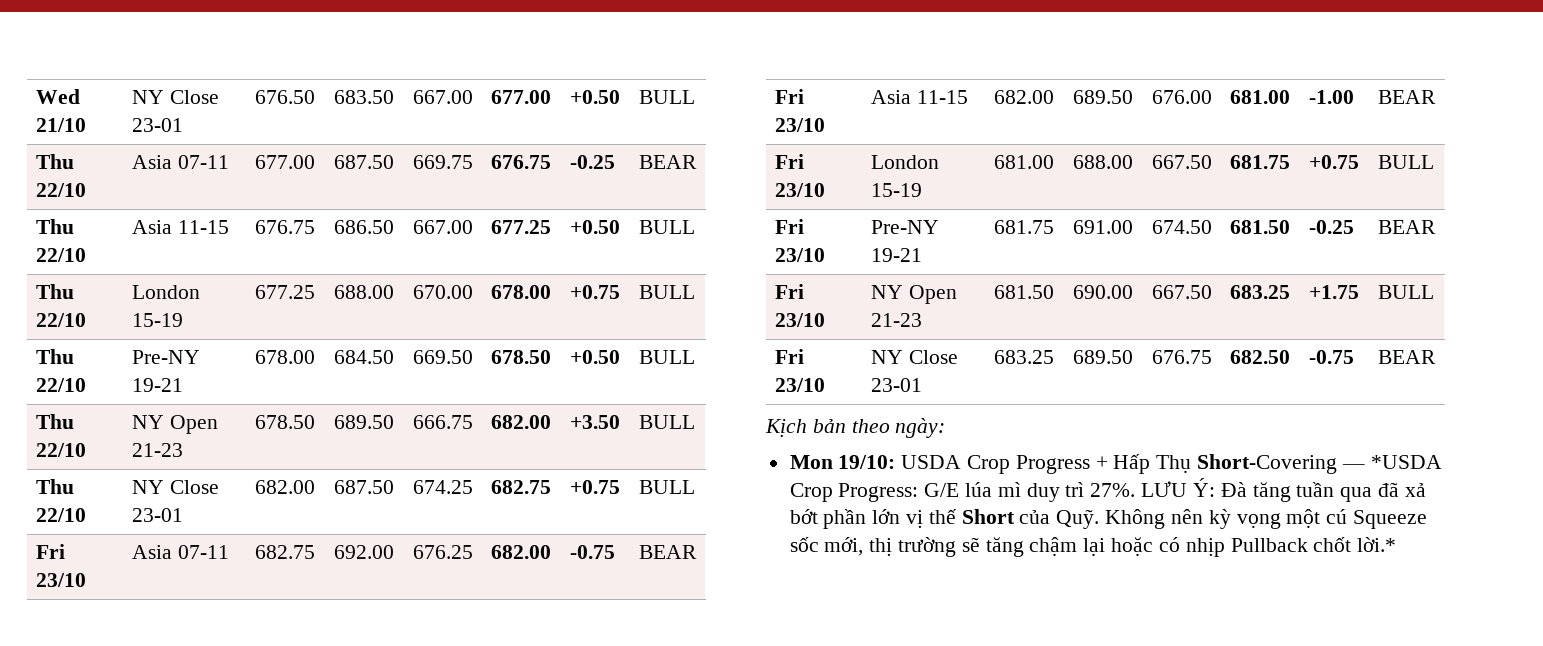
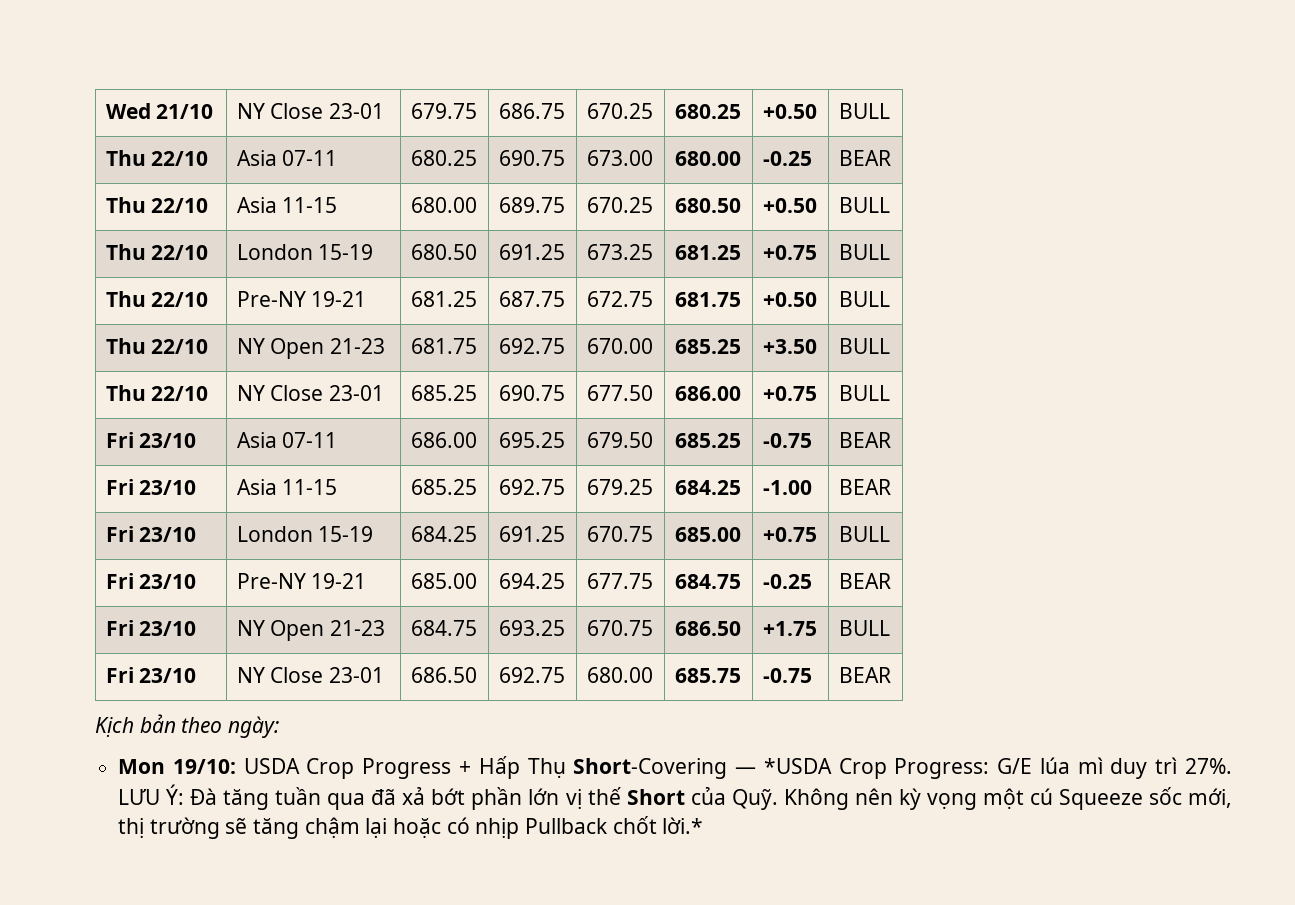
- Wed 21/10 | NY Close 23-01 | 676.50 | 683.50 | 667.00 | 677.00 | +0.50 | BULL
+ Wed 21/10 | NY Close 23-01 | 679.75 | 686.75 | 670.25 | 680.25 | +0.50 | BULL
- Thu 22/10 | Asia 07-11 | 677.00 | 687.50 | 669.75 | 676.75 | -0.25 | BEAR
+ Thu 22/10 | Asia 07-11 | 680.25 | 690.75 | 673.00 | 680.00 | -0.25 | BEAR
- Thu 22/10 | Asia 11-15 | 676.75 | 686.50 | 667.00 | 677.25 | +0.50 | BULL
+ Thu 22/10 | Asia 11-15 | 680.00 | 689.75 | 670.25 | 680.50 | +0.50 | BULL
- Thu 22/10 | London 15-19 | 677.25 | 688.00 | 670.00 | 678.00 | +0.75 | BULL
+ Thu 22/10 | London 15-19 | 680.50 | 691.25 | 673.25 | 681.25 | +0.75 | BULL
- Thu 22/10 | Pre-NY 19-21 | 678.00 | 684.50 | 669.50 | 678.50 | +0.50 | BULL
+ Thu 22/10 | Pre-NY 19-21 | 681.25 | 687.75 | 672.75 | 681.75 | +0.50 | BULL
- Thu 22/10 | NY Open 21-23 | 678.50 | 689.50 | 666.75 | 682.00 | +3.50 | BULL
+ Thu 22/10 | NY Open 21-23 | 681.75 | 692.75 | 670.00 | 685.25 | +3.50 | BULL
- Thu 22/10 | NY Close 23-01 | 682.00 | 687.50 | 674.25 | 682.75 | +0.75 | BULL
+ Thu 22/10 | NY Close 23-01 | 685.25 | 690.75 | 677.50 | 686.00 | +0.75 | BULL
- Fri 23/10 | Asia 07-11 | 682.75 | 692.00 | 676.25 | 682.00 | -0.75 | BEAR
+ Fri 23/10 | Asia 07-11 | 686.00 | 695.25 | 679.50 | 685.25 | -0.75 | BEAR
- Fri 23/10 | Asia 11-15 | 682.00 | 689.50 | 676.00 | 681.00 | -1.00 | BEAR
+ Fri 23/10 | Asia 11-15 | 685.25 | 692.75 | 679.25 | 684.25 | -1.00 | BEAR
- Fri 23/10 | London 15-19 | 681.00 | 688.00 | 667.50 | 681.75 | +0.75 | BULL
+ Fri 23/10 | London 15-19 | 684.25 | 691.25 | 670.75 | 685.00 | +0.75 | BULL
- Fri 23/10 | Pre-NY 19-21 | 681.75 | 691.00 | 674.50 | 681.50 | -0.25 | BEAR
+ Fri 23/10 | Pre-NY 19-21 | 685.00 | 694.25 | 677.75 | 684.75 | -0.25 | BEAR
- Fri 23/10 | NY Open 21-23 | 681.50 | 690.00 | 667.50 | 683.25 | +1.75 | BULL
+ Fri 23/10 | NY Open 21-23 | 684.75 | 693.25 | 670.75 | 686.50 | +1.75 | BULL
- Fri 23/10 | NY Close 23-01 | 683.25 | 689.50 | 676.75 | 682.50 | -0.75 | BEAR
+ Fri 23/10 | NY Close 23-01 | 686.50 | 692.75 | 680.00 | 685.75 | -0.75 | BEAR

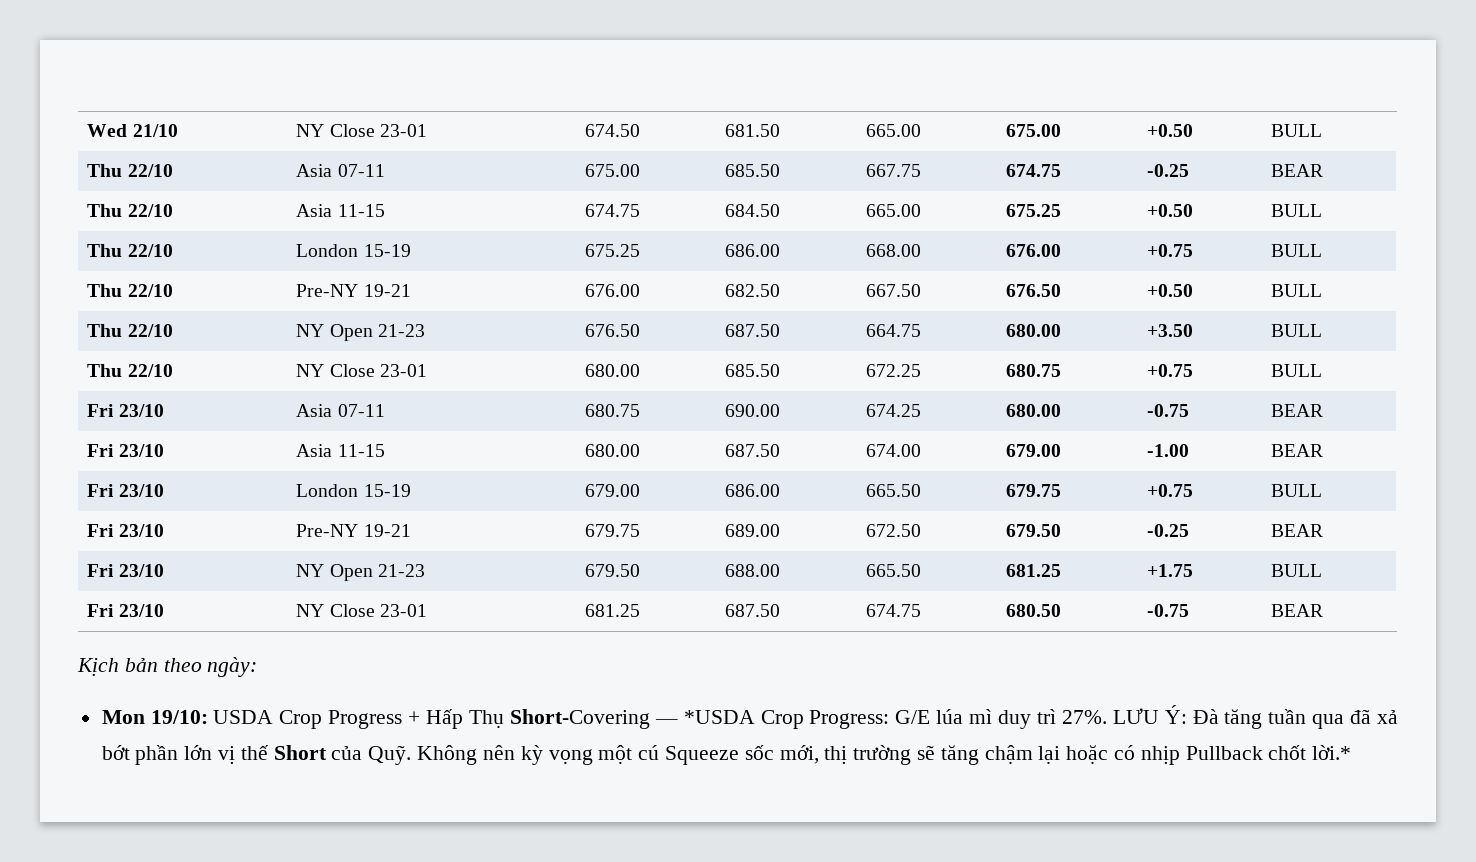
- Wed 21/10 | NY Close 23-01 | 679.75 | 686.75 | 670.25 | 680.25 | +0.50 | BULL
+ Wed 21/10 | NY Close 23-01 | 674.50 | 681.50 | 665.00 | 675.00 | +0.50 | BULL
- Thu 22/10 | Asia 07-11 | 680.25 | 690.75 | 673.00 | 680.00 | -0.25 | BEAR
+ Thu 22/10 | Asia 07-11 | 675.00 | 685.50 | 667.75 | 674.75 | -0.25 | BEAR
- Thu 22/10 | Asia 11-15 | 680.00 | 689.75 | 670.25 | 680.50 | +0.50 | BULL
+ Thu 22/10 | Asia 11-15 | 674.75 | 684.50 | 665.00 | 675.25 | +0.50 | BULL
- Thu 22/10 | London 15-19 | 680.50 | 691.25 | 673.25 | 681.25 | +0.75 | BULL
+ Thu 22/10 | London 15-19 | 675.25 | 686.00 | 668.00 | 676.00 | +0.75 | BULL
- Thu 22/10 | Pre-NY 19-21 | 681.25 | 687.75 | 672.75 | 681.75 | +0.50 | BULL
+ Thu 22/10 | Pre-NY 19-21 | 676.00 | 682.50 | 667.50 | 676.50 | +0.50 | BULL
- Thu 22/10 | NY Open 21-23 | 681.75 | 692.75 | 670.00 | 685.25 | +3.50 | BULL
+ Thu 22/10 | NY Open 21-23 | 676.50 | 687.50 | 664.75 | 680.00 | +3.50 | BULL
- Thu 22/10 | NY Close 23-01 | 685.25 | 690.75 | 677.50 | 686.00 | +0.75 | BULL
+ Thu 22/10 | NY Close 23-01 | 680.00 | 685.50 | 672.25 | 680.75 | +0.75 | BULL
- Fri 23/10 | Asia 07-11 | 686.00 | 695.25 | 679.50 | 685.25 | -0.75 | BEAR
+ Fri 23/10 | Asia 07-11 | 680.75 | 690.00 | 674.25 | 680.00 | -0.75 | BEAR
- Fri 23/10 | Asia 11-15 | 685.25 | 692.75 | 679.25 | 684.25 | -1.00 | BEAR
+ Fri 23/10 | Asia 11-15 | 680.00 | 687.50 | 674.00 | 679.00 | -1.00 | BEAR
- Fri 23/10 | London 15-19 | 684.25 | 691.25 | 670.75 | 685.00 | +0.75 | BULL
+ Fri 23/10 | London 15-19 | 679.00 | 686.00 | 665.50 | 679.75 | +0.75 | BULL
- Fri 23/10 | Pre-NY 19-21 | 685.00 | 694.25 | 677.75 | 684.75 | -0.25 | BEAR
+ Fri 23/10 | Pre-NY 19-21 | 679.75 | 689.00 | 672.50 | 679.50 | -0.25 | BEAR
- Fri 23/10 | NY Open 21-23 | 684.75 | 693.25 | 670.75 | 686.50 | +1.75 | BULL
+ Fri 23/10 | NY Open 21-23 | 679.50 | 688.00 | 665.50 | 681.25 | +1.75 | BULL
- Fri 23/10 | NY Close 23-01 | 686.50 | 692.75 | 680.00 | 685.75 | -0.75 | BEAR
+ Fri 23/10 | NY Close 23-01 | 681.25 | 687.50 | 674.75 | 680.50 | -0.75 | BEAR

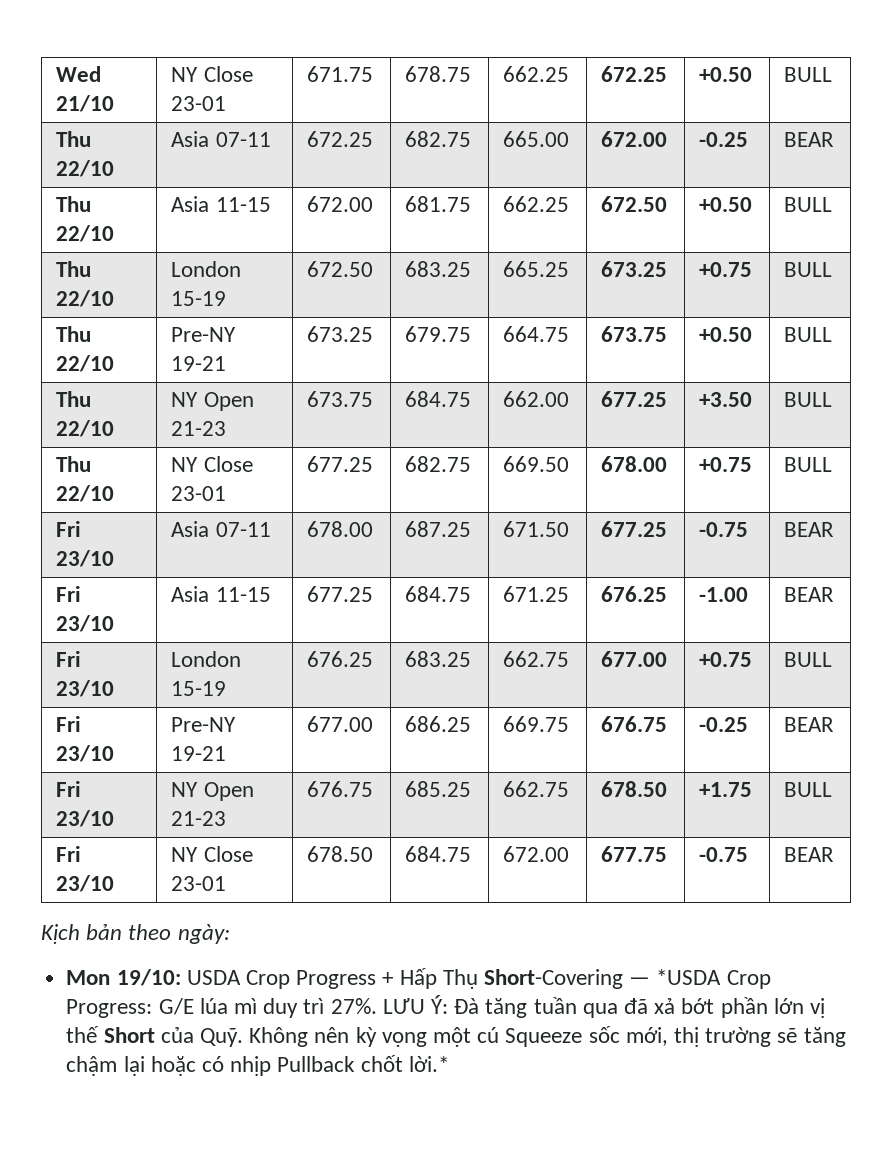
- Wed 21/10 | NY Close 23-01 | 674.50 | 681.50 | 665.00 | 675.00 | +0.50 | BULL
+ Wed 21/10 | NY Close 23-01 | 671.75 | 678.75 | 662.25 | 672.25 | +0.50 | BULL
- Thu 22/10 | Asia 07-11 | 675.00 | 685.50 | 667.75 | 674.75 | -0.25 | BEAR
+ Thu 22/10 | Asia 07-11 | 672.25 | 682.75 | 665.00 | 672.00 | -0.25 | BEAR
- Thu 22/10 | Asia 11-15 | 674.75 | 684.50 | 665.00 | 675.25 | +0.50 | BULL
+ Thu 22/10 | Asia 11-15 | 672.00 | 681.75 | 662.25 | 672.50 | +0.50 | BULL
- Thu 22/10 | London 15-19 | 675.25 | 686.00 | 668.00 | 676.00 | +0.75 | BULL
+ Thu 22/10 | London 15-19 | 672.50 | 683.25 | 665.25 | 673.25 | +0.75 | BULL
- Thu 22/10 | Pre-NY 19-21 | 676.00 | 682.50 | 667.50 | 676.50 | +0.50 | BULL
+ Thu 22/10 | Pre-NY 19-21 | 673.25 | 679.75 | 664.75 | 673.75 | +0.50 | BULL
- Thu 22/10 | NY Open 21-23 | 676.50 | 687.50 | 664.75 | 680.00 | +3.50 | BULL
+ Thu 22/10 | NY Open 21-23 | 673.75 | 684.75 | 662.00 | 677.25 | +3.50 | BULL
- Thu 22/10 | NY Close 23-01 | 680.00 | 685.50 | 672.25 | 680.75 | +0.75 | BULL
+ Thu 22/10 | NY Close 23-01 | 677.25 | 682.75 | 669.50 | 678.00 | +0.75 | BULL
- Fri 23/10 | Asia 07-11 | 680.75 | 690.00 | 674.25 | 680.00 | -0.75 | BEAR
+ Fri 23/10 | Asia 07-11 | 678.00 | 687.25 | 671.50 | 677.25 | -0.75 | BEAR
- Fri 23/10 | Asia 11-15 | 680.00 | 687.50 | 674.00 | 679.00 | -1.00 | BEAR
+ Fri 23/10 | Asia 11-15 | 677.25 | 684.75 | 671.25 | 676.25 | -1.00 | BEAR
- Fri 23/10 | London 15-19 | 679.00 | 686.00 | 665.50 | 679.75 | +0.75 | BULL
+ Fri 23/10 | London 15-19 | 676.25 | 683.25 | 662.75 | 677.00 | +0.75 | BULL
- Fri 23/10 | Pre-NY 19-21 | 679.75 | 689.00 | 672.50 | 679.50 | -0.25 | BEAR
+ Fri 23/10 | Pre-NY 19-21 | 677.00 | 686.25 | 669.75 | 676.75 | -0.25 | BEAR
- Fri 23/10 | NY Open 21-23 | 679.50 | 688.00 | 665.50 | 681.25 | +1.75 | BULL
+ Fri 23/10 | NY Open 21-23 | 676.75 | 685.25 | 662.75 | 678.50 | +1.75 | BULL
- Fri 23/10 | NY Close 23-01 | 681.25 | 687.50 | 674.75 | 680.50 | -0.75 | BEAR
+ Fri 23/10 | NY Close 23-01 | 678.50 | 684.75 | 672.00 | 677.75 | -0.75 | BEAR

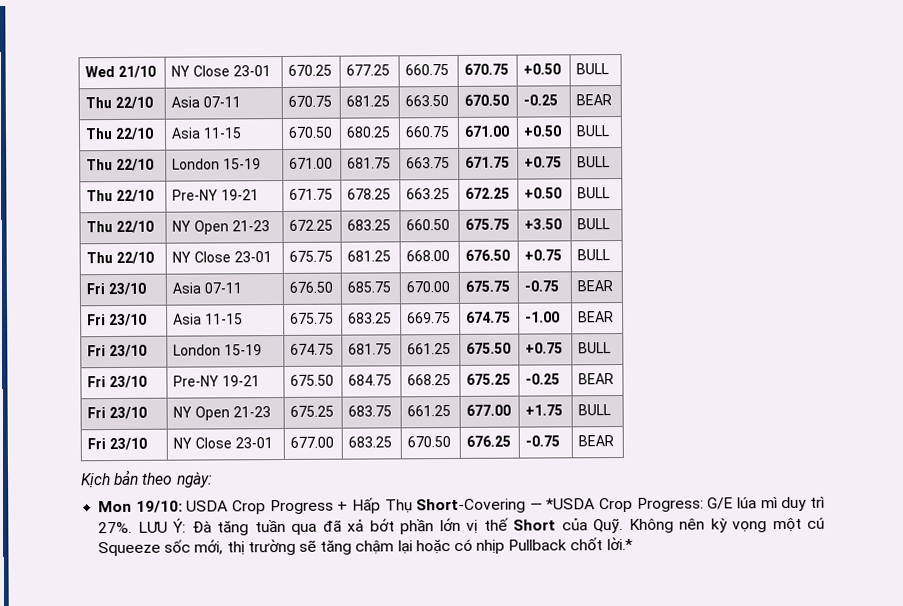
- Wed 21/10 | NY Close 23-01 | 671.75 | 678.75 | 662.25 | 672.25 | +0.50 | BULL
+ Wed 21/10 | NY Close 23-01 | 670.25 | 677.25 | 660.75 | 670.75 | +0.50 | BULL
- Thu 22/10 | Asia 07-11 | 672.25 | 682.75 | 665.00 | 672.00 | -0.25 | BEAR
+ Thu 22/10 | Asia 07-11 | 670.75 | 681.25 | 663.50 | 670.50 | -0.25 | BEAR
- Thu 22/10 | Asia 11-15 | 672.00 | 681.75 | 662.25 | 672.50 | +0.50 | BULL
+ Thu 22/10 | Asia 11-15 | 670.50 | 680.25 | 660.75 | 671.00 | +0.50 | BULL
- Thu 22/10 | London 15-19 | 672.50 | 683.25 | 665.25 | 673.25 | +0.75 | BULL
+ Thu 22/10 | London 15-19 | 671.00 | 681.75 | 663.75 | 671.75 | +0.75 | BULL
- Thu 22/10 | Pre-NY 19-21 | 673.25 | 679.75 | 664.75 | 673.75 | +0.50 | BULL
+ Thu 22/10 | Pre-NY 19-21 | 671.75 | 678.25 | 663.25 | 672.25 | +0.50 | BULL
- Thu 22/10 | NY Open 21-23 | 673.75 | 684.75 | 662.00 | 677.25 | +3.50 | BULL
+ Thu 22/10 | NY Open 21-23 | 672.25 | 683.25 | 660.50 | 675.75 | +3.50 | BULL
- Thu 22/10 | NY Close 23-01 | 677.25 | 682.75 | 669.50 | 678.00 | +0.75 | BULL
+ Thu 22/10 | NY Close 23-01 | 675.75 | 681.25 | 668.00 | 676.50 | +0.75 | BULL
- Fri 23/10 | Asia 07-11 | 678.00 | 687.25 | 671.50 | 677.25 | -0.75 | BEAR
+ Fri 23/10 | Asia 07-11 | 676.50 | 685.75 | 670.00 | 675.75 | -0.75 | BEAR
- Fri 23/10 | Asia 11-15 | 677.25 | 684.75 | 671.25 | 676.25 | -1.00 | BEAR
+ Fri 23/10 | Asia 11-15 | 675.75 | 683.25 | 669.75 | 674.75 | -1.00 | BEAR
- Fri 23/10 | London 15-19 | 676.25 | 683.25 | 662.75 | 677.00 | +0.75 | BULL
+ Fri 23/10 | London 15-19 | 674.75 | 681.75 | 661.25 | 675.50 | +0.75 | BULL
- Fri 23/10 | Pre-NY 19-21 | 677.00 | 686.25 | 669.75 | 676.75 | -0.25 | BEAR
+ Fri 23/10 | Pre-NY 19-21 | 675.50 | 684.75 | 668.25 | 675.25 | -0.25 | BEAR
- Fri 23/10 | NY Open 21-23 | 676.75 | 685.25 | 662.75 | 678.50 | +1.75 | BULL
+ Fri 23/10 | NY Open 21-23 | 675.25 | 683.75 | 661.25 | 677.00 | +1.75 | BULL
- Fri 23/10 | NY Close 23-01 | 678.50 | 684.75 | 672.00 | 677.75 | -0.75 | BEAR
+ Fri 23/10 | NY Close 23-01 | 677.00 | 683.25 | 670.50 | 676.25 | -0.75 | BEAR

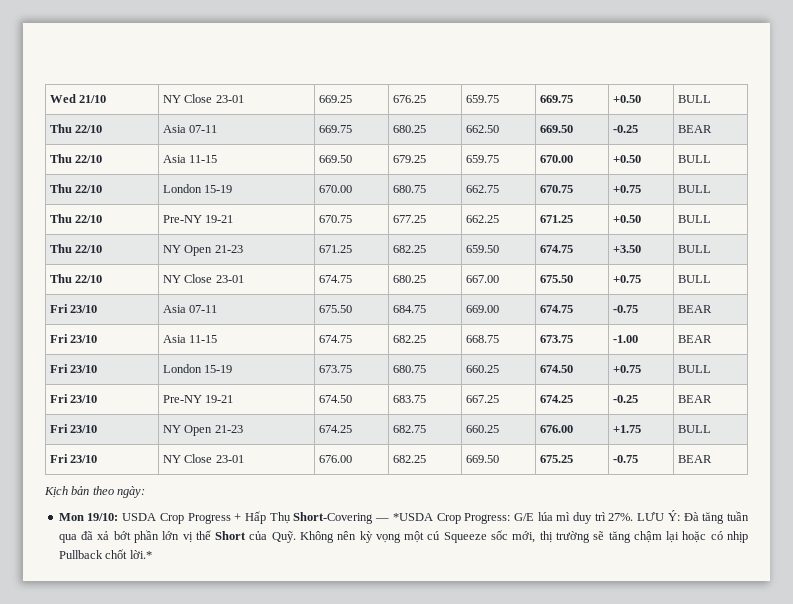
- Wed 21/10 | NY Close 23-01 | 670.25 | 677.25 | 660.75 | 670.75 | +0.50 | BULL
+ Wed 21/10 | NY Close 23-01 | 669.25 | 676.25 | 659.75 | 669.75 | +0.50 | BULL
- Thu 22/10 | Asia 07-11 | 670.75 | 681.25 | 663.50 | 670.50 | -0.25 | BEAR
+ Thu 22/10 | Asia 07-11 | 669.75 | 680.25 | 662.50 | 669.50 | -0.25 | BEAR
- Thu 22/10 | Asia 11-15 | 670.50 | 680.25 | 660.75 | 671.00 | +0.50 | BULL
+ Thu 22/10 | Asia 11-15 | 669.50 | 679.25 | 659.75 | 670.00 | +0.50 | BULL
- Thu 22/10 | London 15-19 | 671.00 | 681.75 | 663.75 | 671.75 | +0.75 | BULL
+ Thu 22/10 | London 15-19 | 670.00 | 680.75 | 662.75 | 670.75 | +0.75 | BULL
- Thu 22/10 | Pre-NY 19-21 | 671.75 | 678.25 | 663.25 | 672.25 | +0.50 | BULL
+ Thu 22/10 | Pre-NY 19-21 | 670.75 | 677.25 | 662.25 | 671.25 | +0.50 | BULL
- Thu 22/10 | NY Open 21-23 | 672.25 | 683.25 | 660.50 | 675.75 | +3.50 | BULL
+ Thu 22/10 | NY Open 21-23 | 671.25 | 682.25 | 659.50 | 674.75 | +3.50 | BULL
- Thu 22/10 | NY Close 23-01 | 675.75 | 681.25 | 668.00 | 676.50 | +0.75 | BULL
+ Thu 22/10 | NY Close 23-01 | 674.75 | 680.25 | 667.00 | 675.50 | +0.75 | BULL
- Fri 23/10 | Asia 07-11 | 676.50 | 685.75 | 670.00 | 675.75 | -0.75 | BEAR
+ Fri 23/10 | Asia 07-11 | 675.50 | 684.75 | 669.00 | 674.75 | -0.75 | BEAR
- Fri 23/10 | Asia 11-15 | 675.75 | 683.25 | 669.75 | 674.75 | -1.00 | BEAR
+ Fri 23/10 | Asia 11-15 | 674.75 | 682.25 | 668.75 | 673.75 | -1.00 | BEAR
- Fri 23/10 | London 15-19 | 674.75 | 681.75 | 661.25 | 675.50 | +0.75 | BULL
+ Fri 23/10 | London 15-19 | 673.75 | 680.75 | 660.25 | 674.50 | +0.75 | BULL
- Fri 23/10 | Pre-NY 19-21 | 675.50 | 684.75 | 668.25 | 675.25 | -0.25 | BEAR
+ Fri 23/10 | Pre-NY 19-21 | 674.50 | 683.75 | 667.25 | 674.25 | -0.25 | BEAR
- Fri 23/10 | NY Open 21-23 | 675.25 | 683.75 | 661.25 | 677.00 | +1.75 | BULL
+ Fri 23/10 | NY Open 21-23 | 674.25 | 682.75 | 660.25 | 676.00 | +1.75 | BULL
- Fri 23/10 | NY Close 23-01 | 677.00 | 683.25 | 670.50 | 676.25 | -0.75 | BEAR
+ Fri 23/10 | NY Close 23-01 | 676.00 | 682.25 | 669.50 | 675.25 | -0.75 | BEAR

